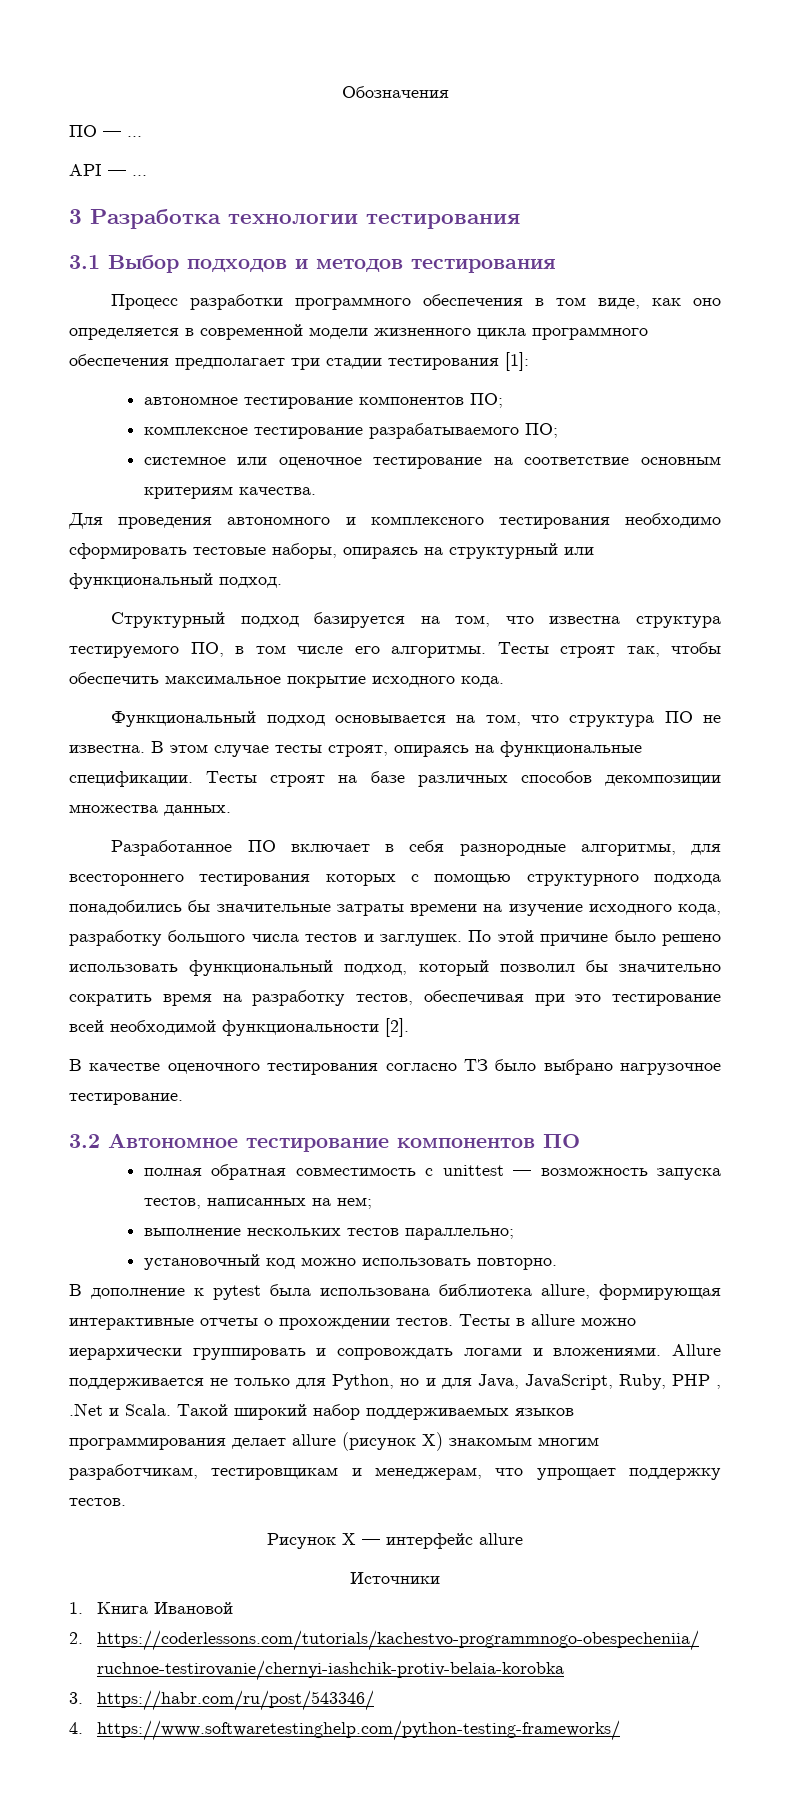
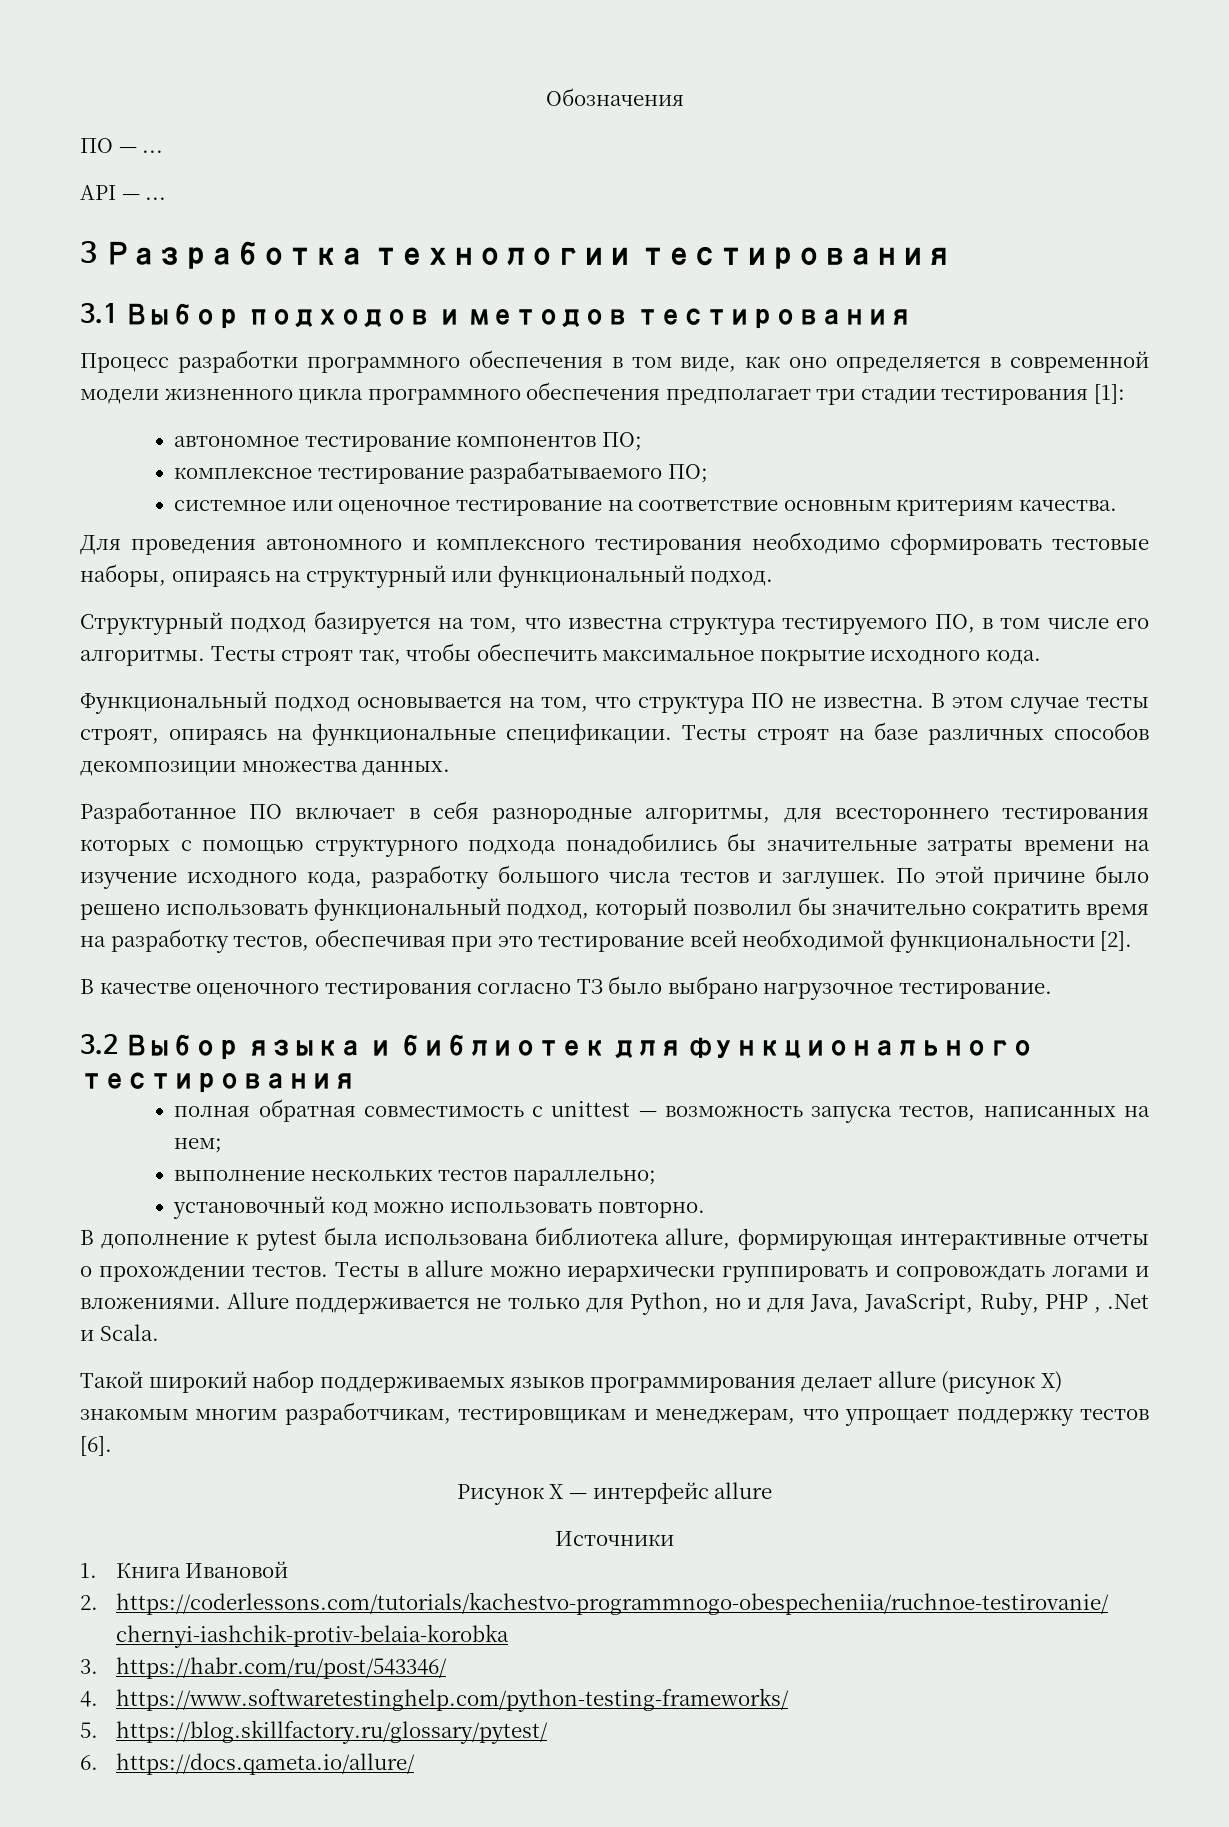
- 3.2 Автономное тестирование компонентов ПО
+ 3.2 Выбор языка и библиотек для функционального тестирования
- Allure поддерживается не только для Python, но и для Java, JavaScript, Ruby, PHP , .Net и Scala. Такой широкий набор поддерживаемых языков программирования делает allure (рисунок Х) знакомым многим разработчикам, тестировщикам и менеджерам, что упрощает поддержку тестов.
+ Allure поддерживается не только для Python, но и для Java, JavaScript, Ruby, PHP , .Net и Scala.
+ Такой широкий набор поддерживаемых языков программирования делает allure (рисунок Х) знакомым многим разработчикам, тестировщикам и менеджерам, что упрощает поддержку тестов [6].
+ 5. https://blog.skillfactory.ru/glossary/pytest/
+ 6. https://docs.qameta.io/allure/

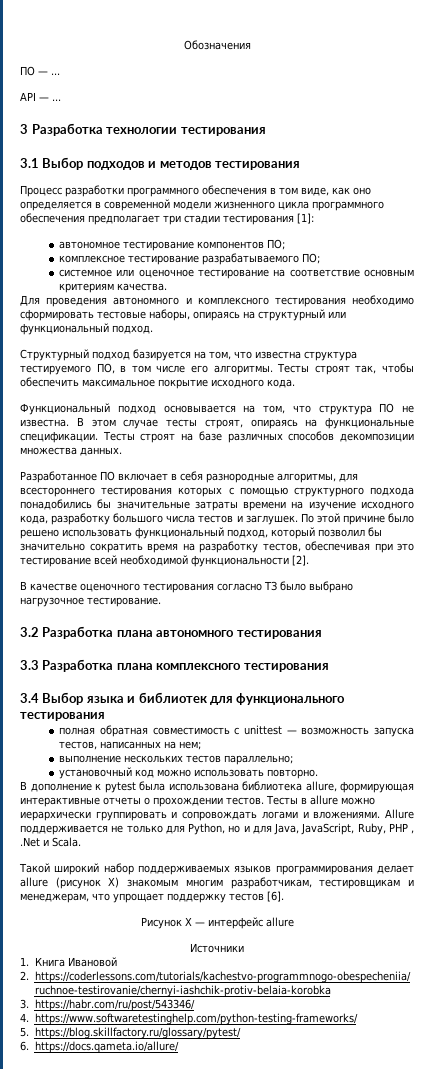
- 3.2 Выбор языка и библиотек для функционального тестирования
+ 3.2 Разработка плана автономного тестирования
+ 3.3 Разработка плана комплексного тестирования
+ 3.4 Выбор языка и библиотек для функционального тестирования

